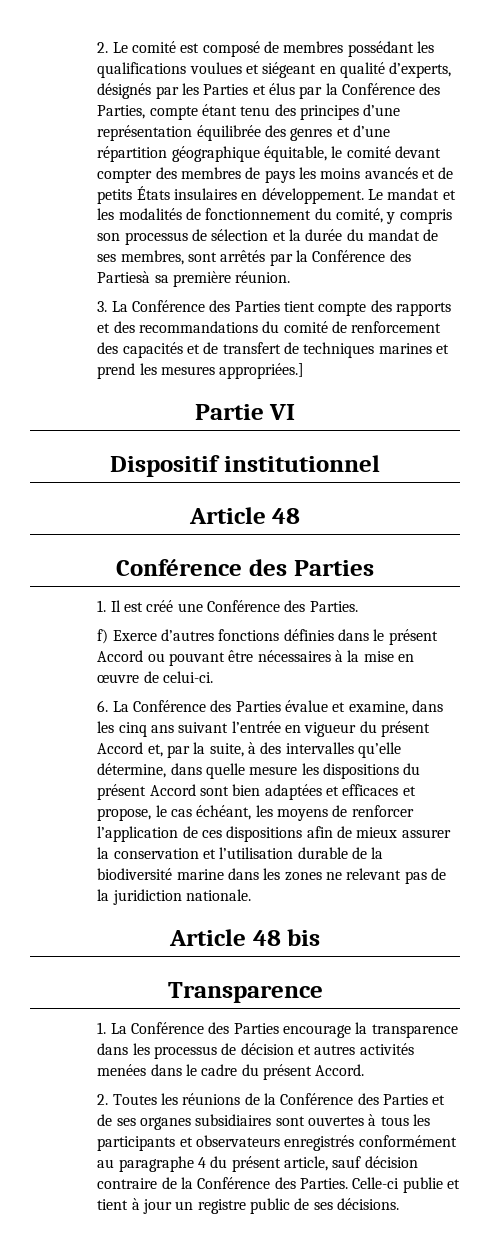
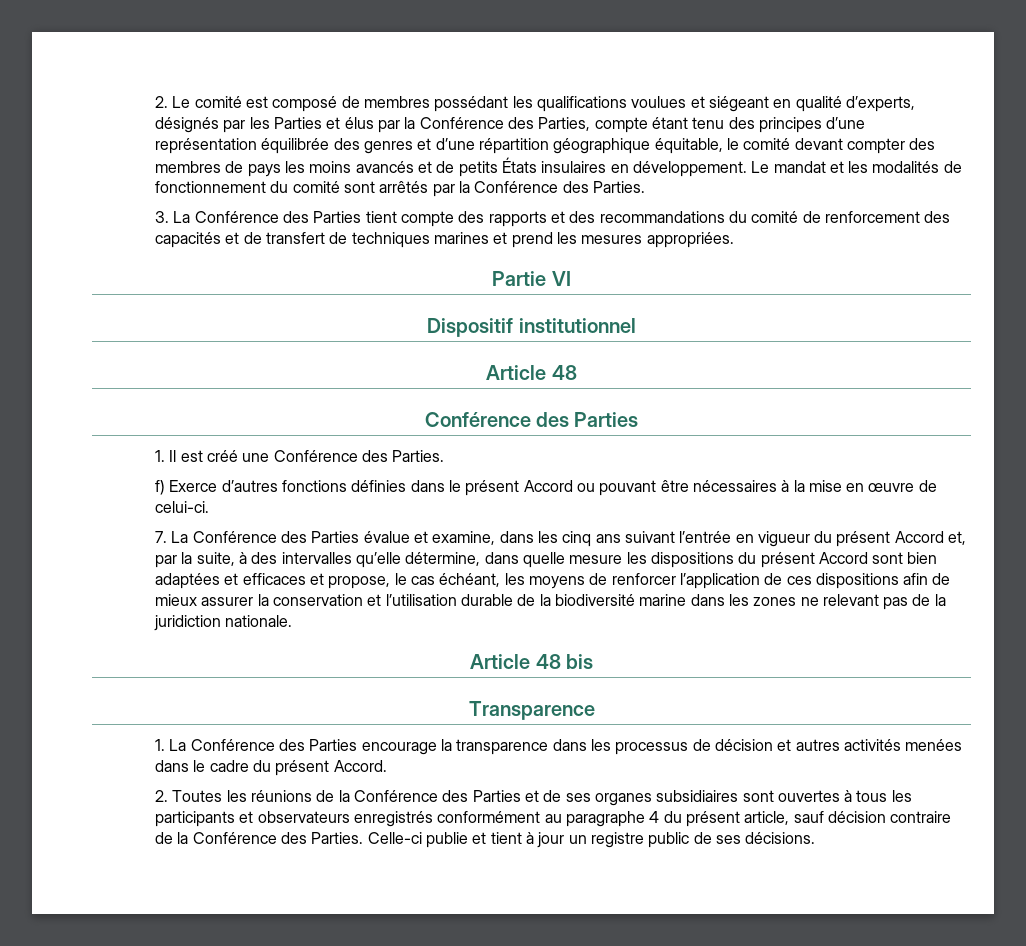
- Le mandat et les modalités de fonctionnement du comité, y compris son processus de sélection et la durée du mandat de ses membres, sont arrêtés par la Conférence des Partiesà sa première réunion.
+ Le mandat et les modalités de fonctionnement du comité sont arrêtés par la Conférence des Parties.
- 3. La Conférence des Parties tient compte des rapports et des recommandations du comité de renforcement des capacités et de transfert de techniques marines et prend les mesures appropriées.]
+ 3. La Conférence des Parties tient compte des rapports et des recommandations du comité de renforcement des capacités et de transfert de techniques marines et prend les mesures appropriées.
- 6. La Conférence des Parties évalue et examine, dans les cinq ans suivant l’entrée en vigueur du présent Accord et, par la suite, à des intervalles qu’elle détermine, dans quelle mesure les dispositions du présent Accord sont bien adaptées et efficaces et propose, le cas échéant, les moyens de renforcer l’application de ces dispositions afin de mieux assurer la conservation et l’utilisation durable de la biodiversité marine dans les zones ne relevant pas de la juridiction nationale.
+ 7. La Conférence des Parties évalue et examine, dans les cinq ans suivant l’entrée en vigueur du présent Accord et, par la suite, à des intervalles qu’elle détermine, dans quelle mesure les dispositions du présent Accord sont bien adaptées et efficaces et propose, le cas échéant, les moyens de renforcer l’application de ces dispositions afin de mieux assurer la conservation et l’utilisation durable de la biodiversité marine dans les zones ne relevant pas de la juridiction nationale.

